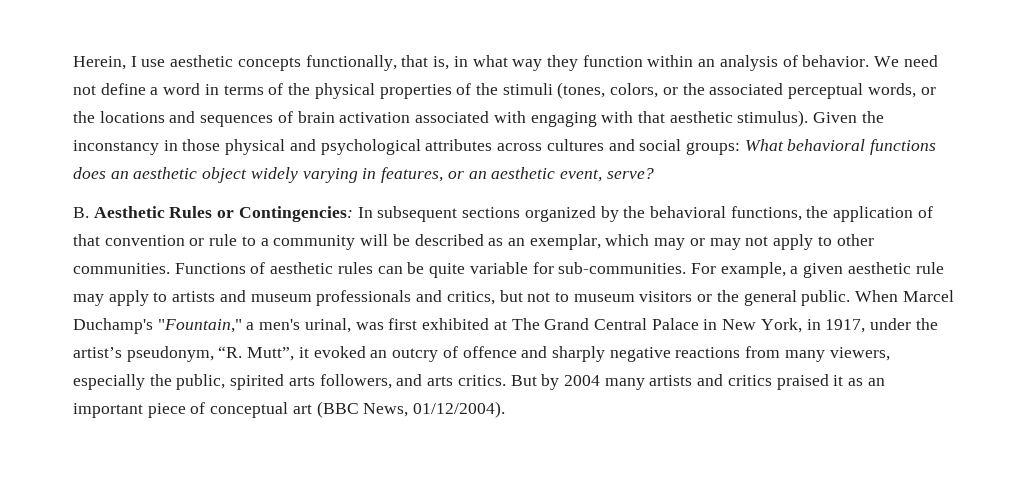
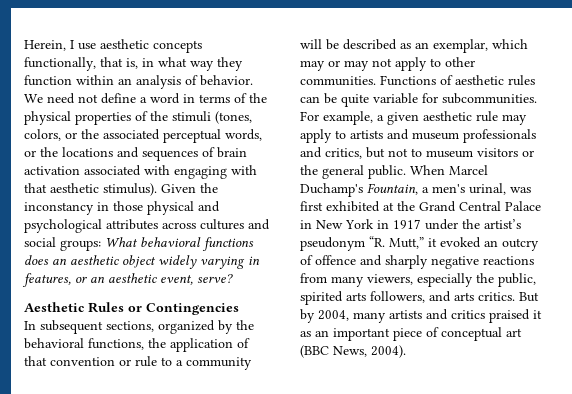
- B. Aesthetic Rules or Contingencies: In subsequent sections organized by the behavioral functions, the application of that convention or rule to a community will be described as an exemplar, which may or may not apply to other communities.
+ Aesthetic Rules or Contingencies
+ In subsequent sections, organized by the behavioral functions, the application of that convention or rule to a community will be described as an exemplar, which may or may not apply to other communities.
- Functions of aesthetic rules can be quite variable for sub-communities.
+ Functions of aesthetic rules can be quite variable for subcommunities.
- When Marcel Duchamp's "Fountain," a men's urinal, was first exhibited at The Grand Central Palace in New York, in 1917, under the artist’s pseudonym, “R. Mutt”, it evoked an outcry of offence and sharply negative reactions from many viewers, especially the public, spirited arts followers, and arts critics.
+ When Marcel Duchamp's Fountain, a men's urinal, was first exhibited at the Grand Central Palace in New York in 1917 under the artist’s pseudonym “R. Mutt,” it evoked an outcry of offence and sharply negative reactions from many viewers, especially the public, spirited arts followers, and arts critics.
- But by 2004 many artists and critics praised it as an important piece of conceptual art (BBC News, 01/12/2004).
+ But by 2004, many artists and critics praised it as an important piece of conceptual art (BBC News, 2004).

